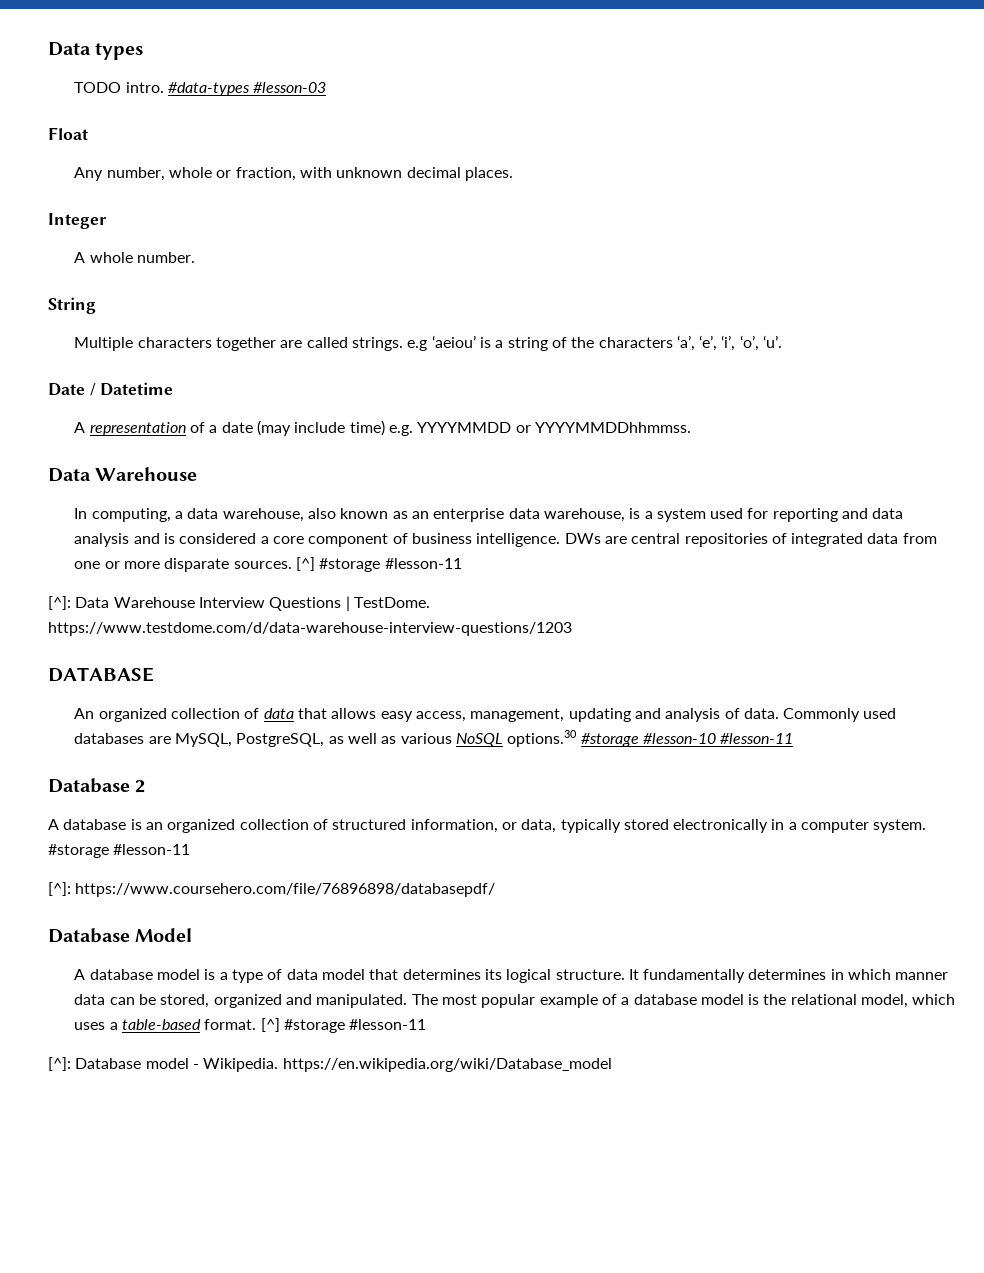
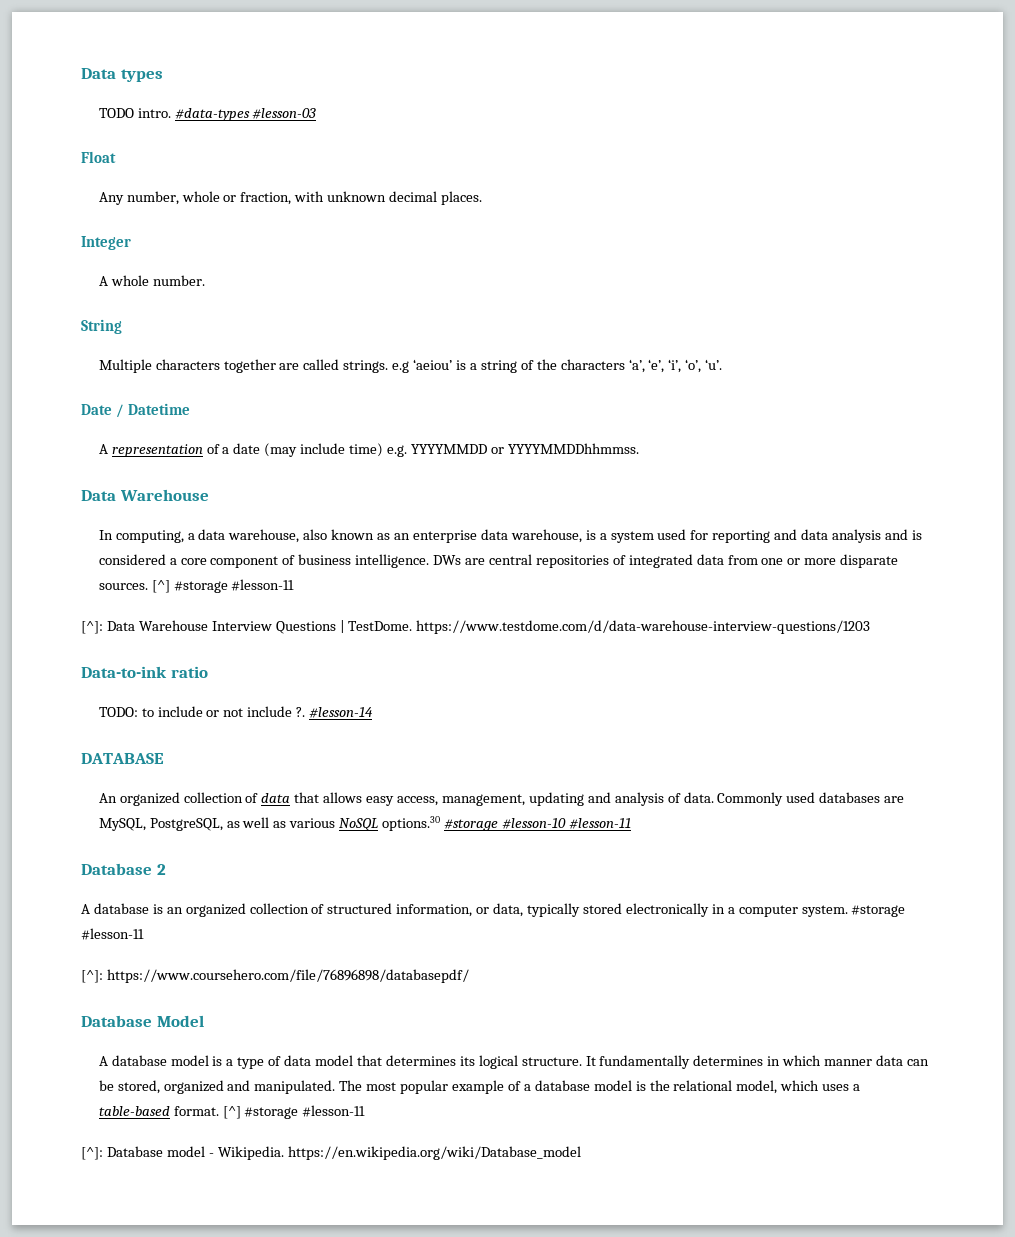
+ Data-to-ink ratio
+ TODO: to include or not include ?. #lesson-14

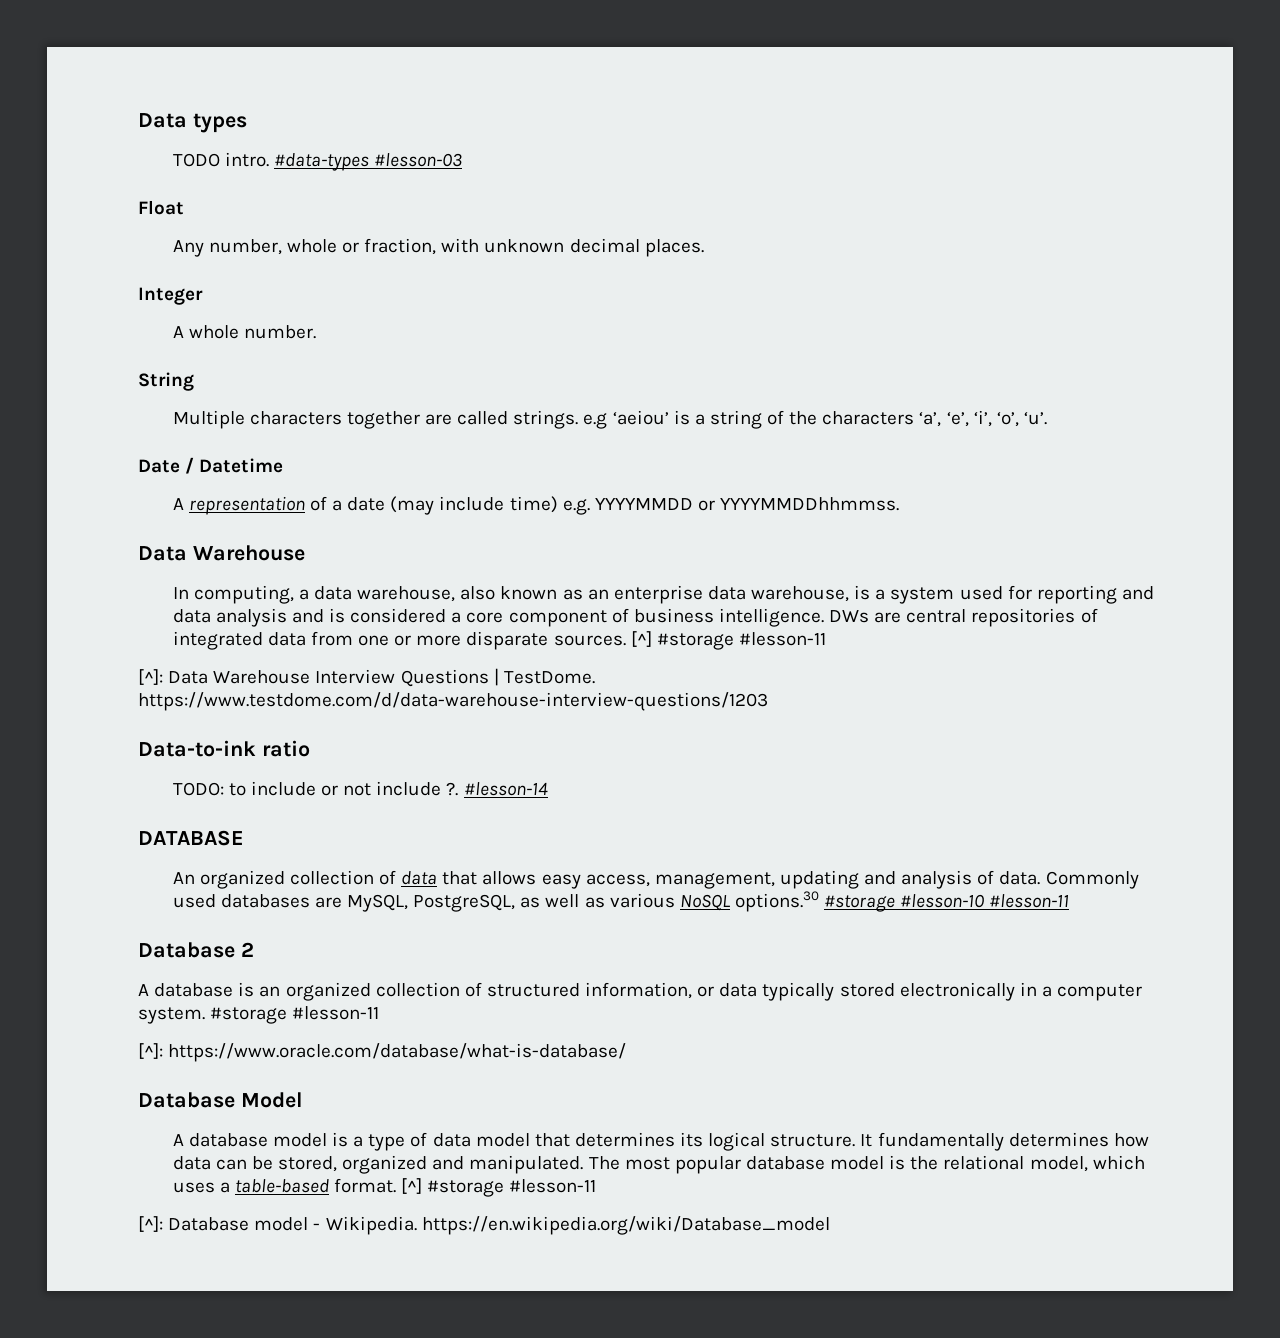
- A database is an organized collection of structured information, or data, typically stored electronically in a computer system.
+ A database is an organized collection of structured information, or data typically stored electronically in a computer system.
- [^]: https://www.coursehero.com/file/76896898/databasepdf/
+ [^]: https://www.oracle.com/database/what-is-database/
- It fundamentally determines in which manner data can be stored, organized and manipulated.
+ It fundamentally determines how data can be stored, organized and manipulated.
- The most popular example of a database model is the relational model, which uses a table-based format.
+ The most popular database model is the relational model, which uses a table-based format.

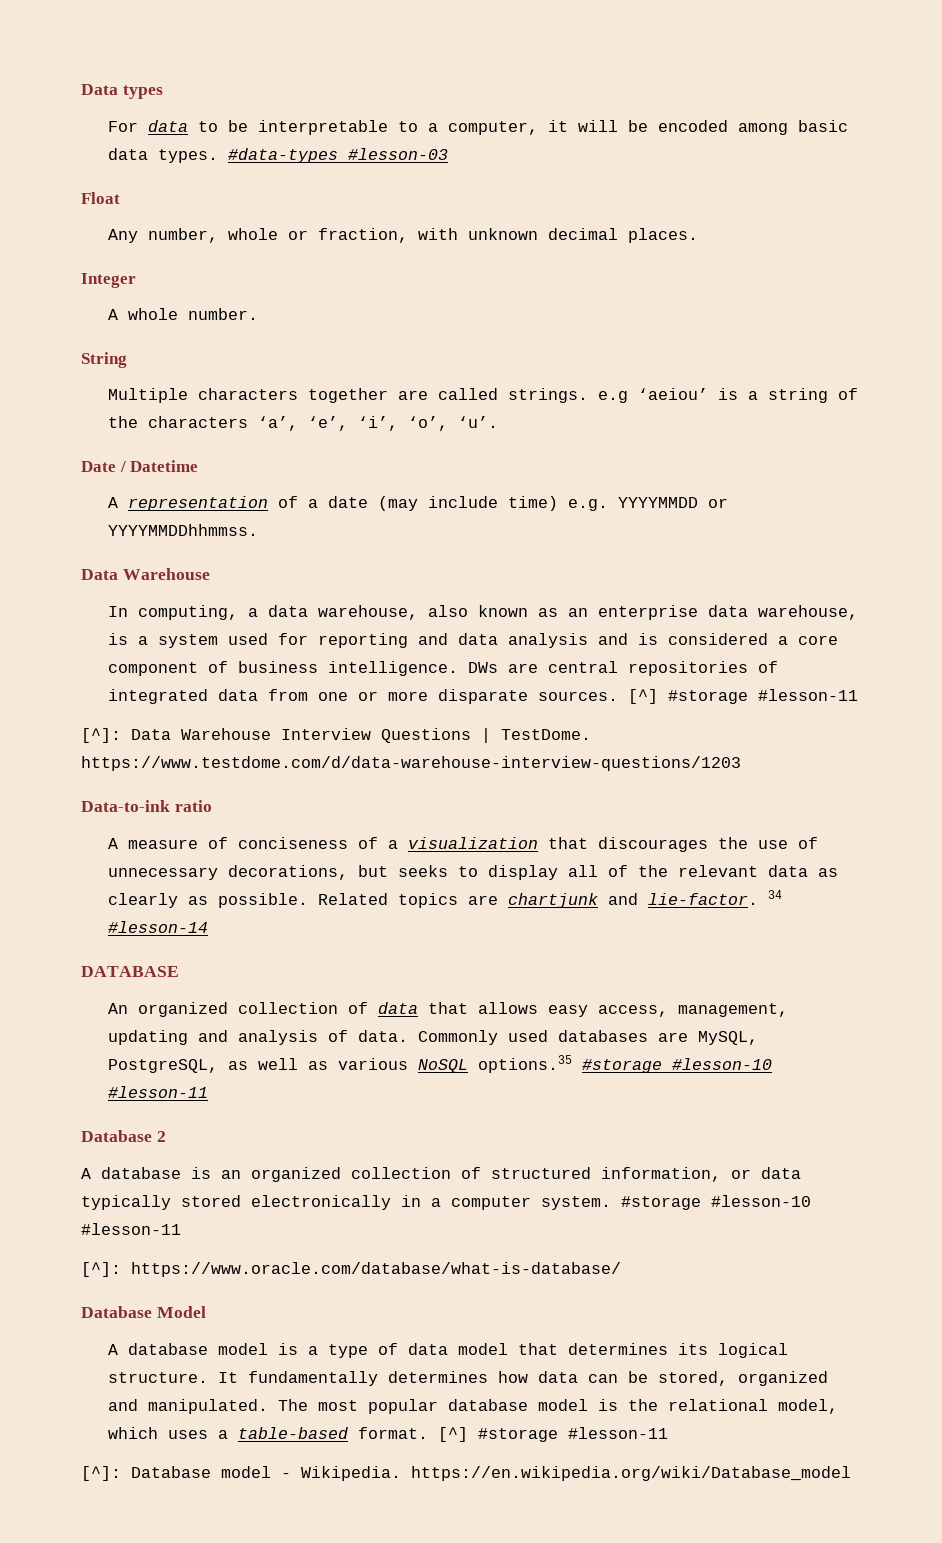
- TODO intro.
+ For data to be interpretable to a computer, it will be encoded among basic data types.
- TODO: to include or not include ?. #lesson-14
+ A measure of conciseness of a visualization that discourages the use of unnecessary decorations, but seeks to display all of the relevant data as clearly as possible. Related topics are chartjunk and lie-factor. 34 #lesson-14
- Commonly used databases are MySQL, PostgreSQL, as well as various NoSQL options.30 #storage #lesson-10 #lesson-11
+ Commonly used databases are MySQL, PostgreSQL, as well as various NoSQL options.35 #storage #lesson-10 #lesson-11
- A database is an organized collection of structured information, or data typically stored electronically in a computer system. #storage #lesson-11
+ A database is an organized collection of structured information, or data typically stored electronically in a computer system. #storage #lesson-10 #lesson-11

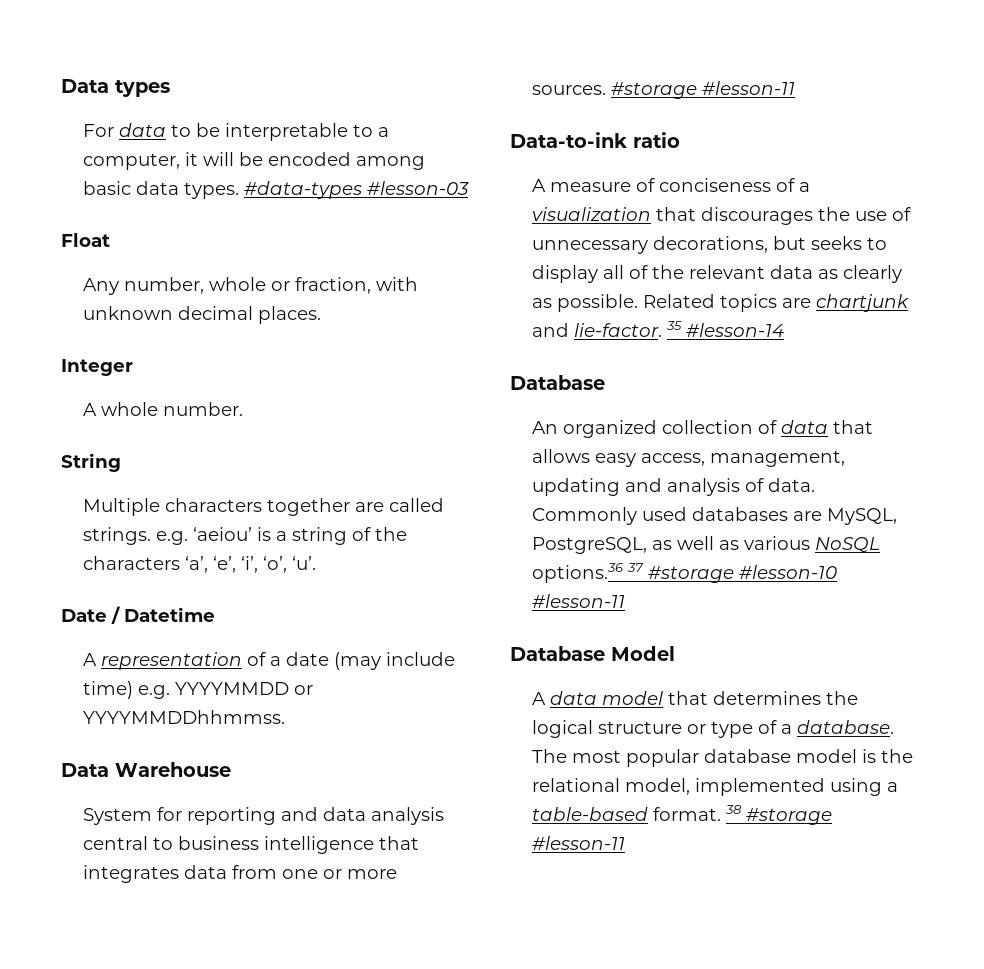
- Multiple characters together are called strings. e.g ‘aeiou’ is a string of the characters ‘a’, ‘e’, ‘i’, ‘o’, ‘u’.
+ Multiple characters together are called strings. e.g. ‘aeiou’ is a string of the characters ‘a’, ‘e’, ‘i’, ‘o’, ‘u’.
- In computing, a data warehouse, also known as an enterprise data warehouse, is a system used for reporting and data analysis and is considered a core component of business intelligence. DWs are central repositories of integrated data from one or more disparate sources. [^] #storage #lesson-11
- [^]: Data Warehouse Interview Questions | TestDome. https://www.testdome.com/d/data-warehouse-interview-questions/1203
+ System for reporting and data analysis central to business intelligence that integrates data from one or more sources. #storage #lesson-11
- 34 #lesson-14
- DATABASE
+ 35 #lesson-14
+ Database
- Commonly used databases are MySQL, PostgreSQL, as well as various NoSQL options.35 #storage #lesson-10 #lesson-11
+ Commonly used databases are MySQL, PostgreSQL, as well as various NoSQL options.36 37 #storage #lesson-10 #lesson-11
- Database 2
- A database is an organized collection of structured information, or data typically stored electronically in a computer system. #storage #lesson-10 #lesson-11
- [^]: https://www.oracle.com/database/what-is-database/
  Database Model
- A database model is a type of data model that determines its logical structure. It fundamentally determines how data can be stored, organized and manipulated.
+ A data model that determines the logical structure or type of a database.
- The most popular database model is the relational model, which uses a table-based format. [^] #storage #lesson-11
- [^]: Database model - Wikipedia. https://en.wikipedia.org/wiki/Database_model
+ The most popular database model is the relational model, implemented using a table-based format. 38 #storage #lesson-11

